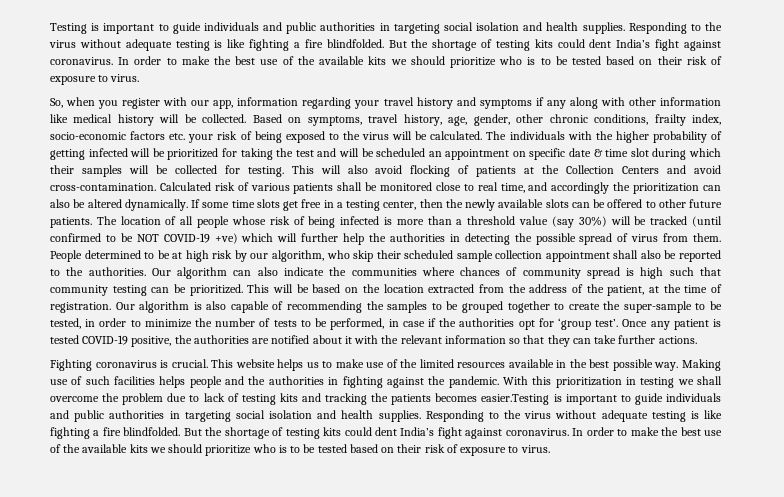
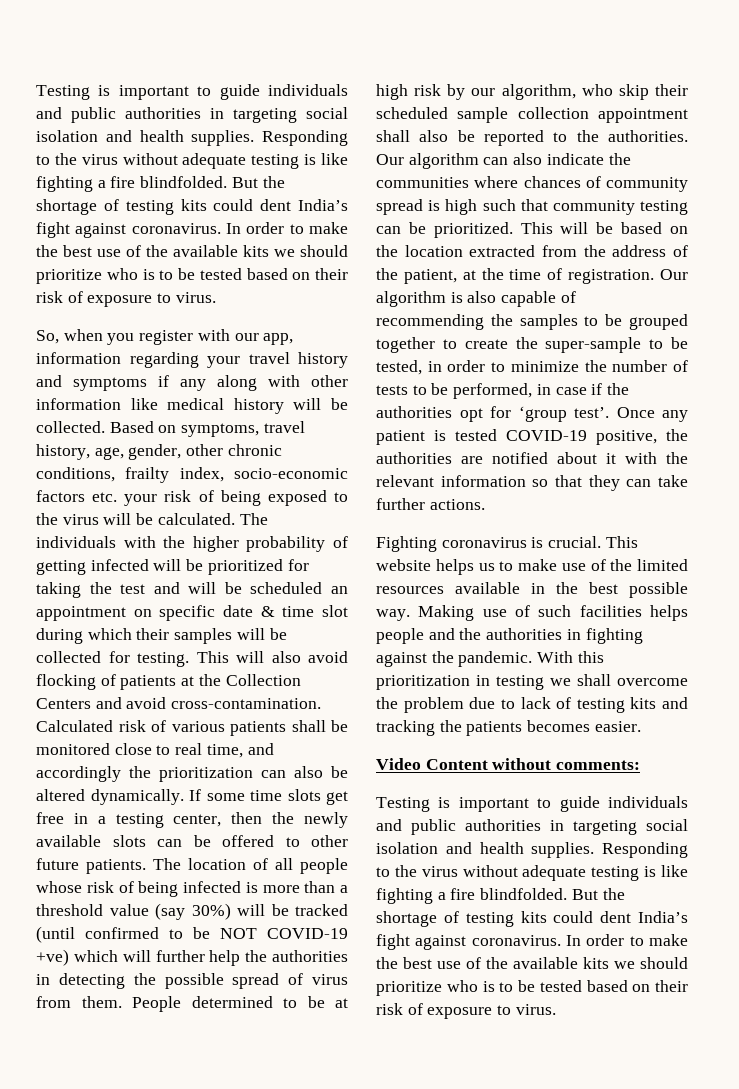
- With this prioritization in testing we shall overcome the problem due to lack of testing kits and tracking the patients becomes easier.Testing is important to guide individuals and public authorities in targeting social isolation and health supplies.
+ With this prioritization in testing we shall overcome the problem due to lack of testing kits and tracking the patients becomes easier.
+ Video Content without comments:
+ Testing is important to guide individuals and public authorities in targeting social isolation and health supplies.

